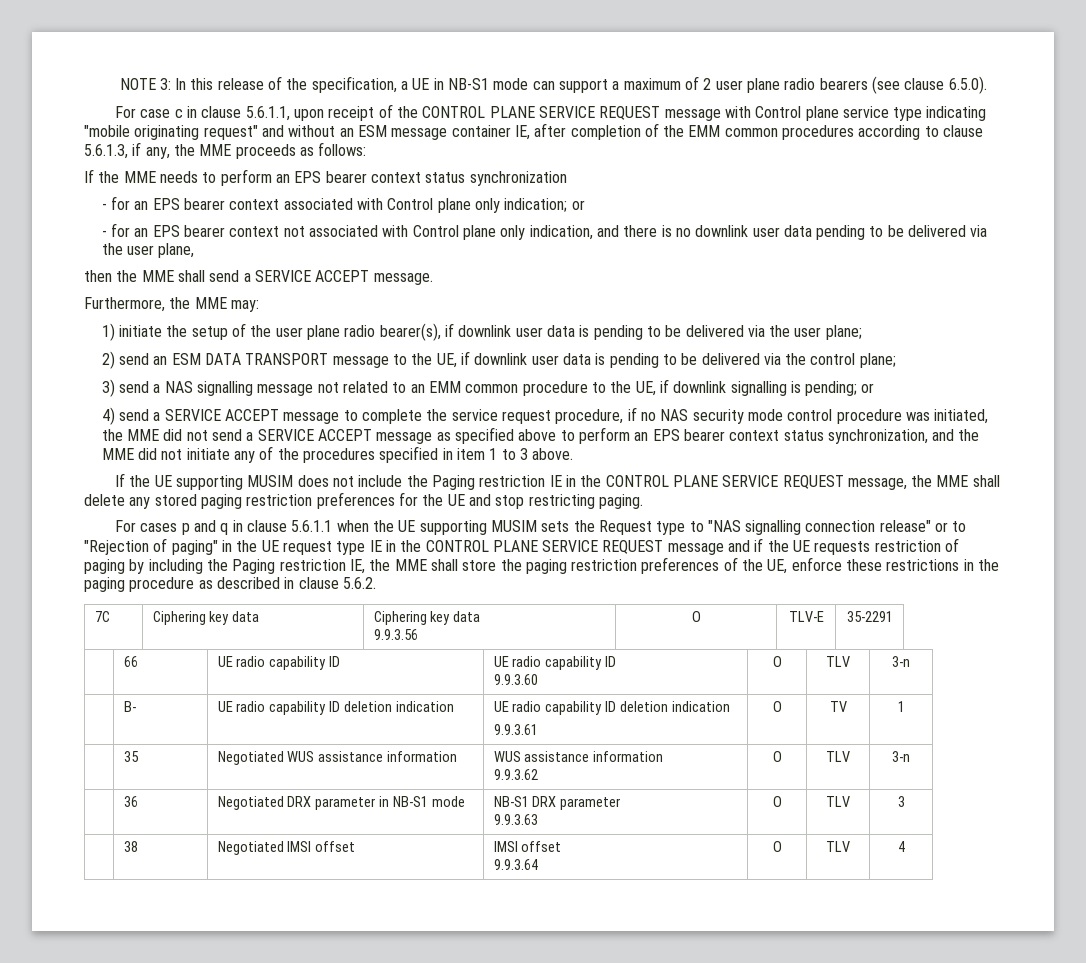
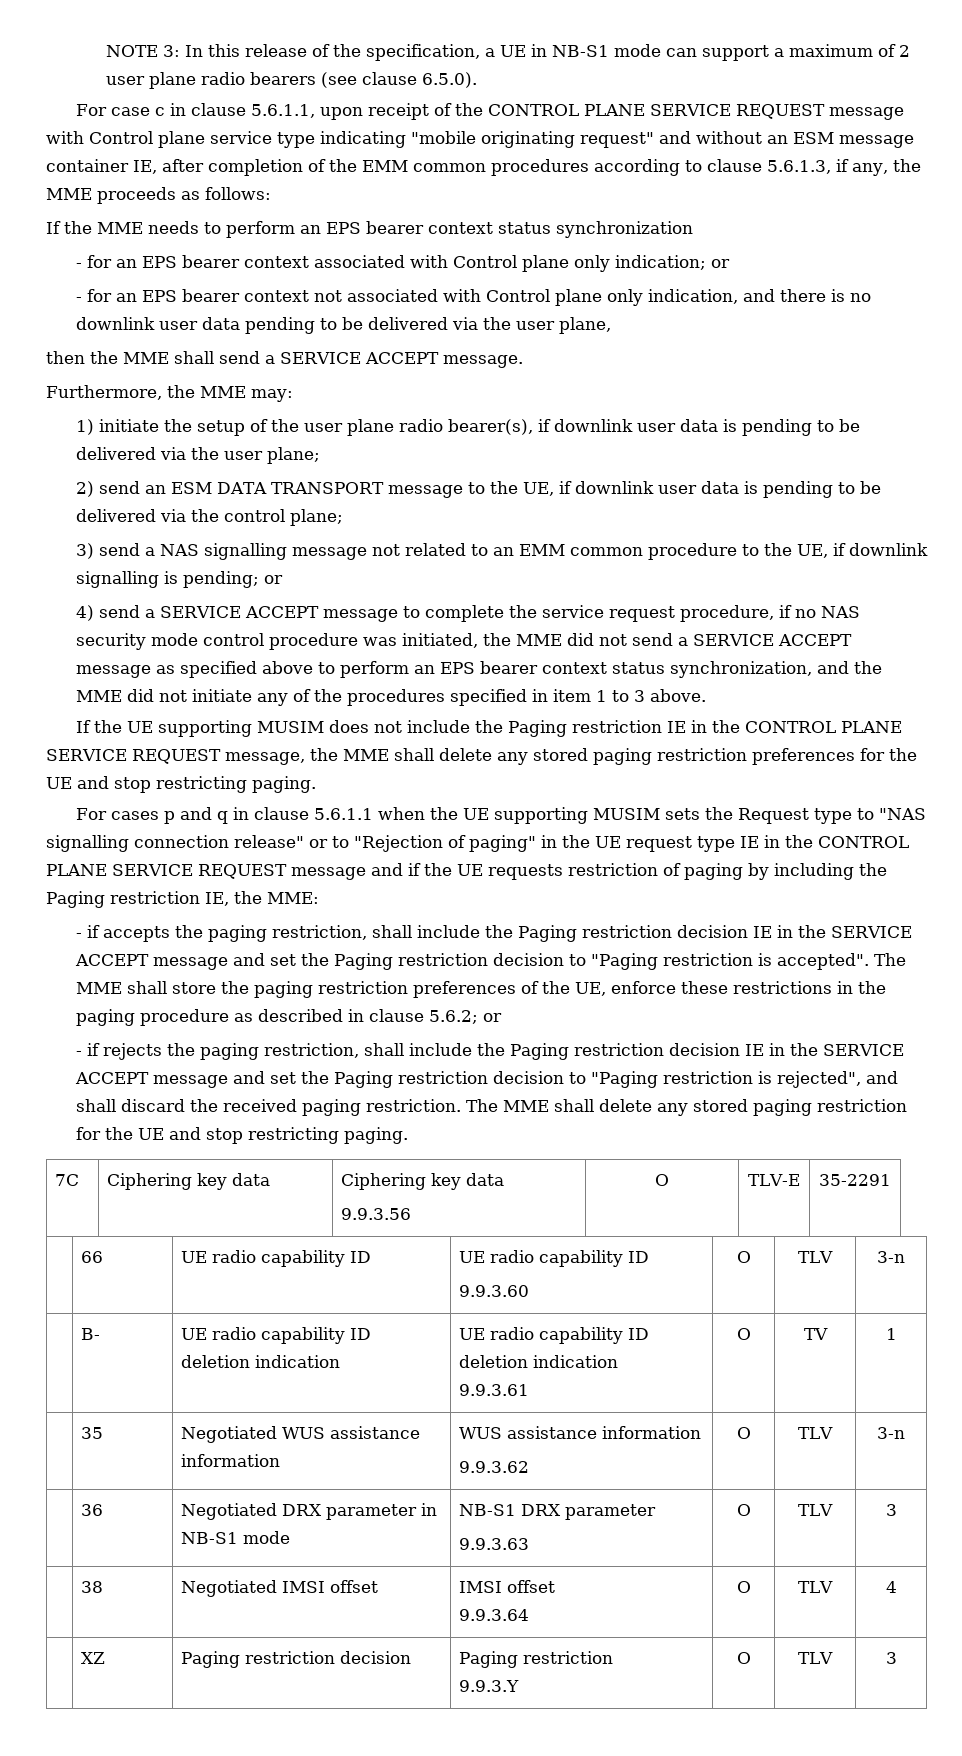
- For cases p and q in clause 5.6.1.1 when the UE supporting MUSIM sets the Request type to "NAS signalling connection release" or to "Rejection of paging" in the UE request type IE in the CONTROL PLANE SERVICE REQUEST message and if the UE requests restriction of paging by including the Paging restriction IE, the MME shall store the paging restriction preferences of the UE, enforce these restrictions in the paging procedure as described in clause 5.6.2.
+ For cases p and q in clause 5.6.1.1 when the UE supporting MUSIM sets the Request type to "NAS signalling connection release" or to "Rejection of paging" in the UE request type IE in the CONTROL PLANE SERVICE REQUEST message and if the UE requests restriction of paging by including the Paging restriction IE, the MME:
+ - if accepts the paging restriction, shall include the Paging restriction decision IE in the SERVICE ACCEPT message and set the Paging restriction decision to "Paging restriction is accepted". The MME shall store the paging restriction preferences of the UE, enforce these restrictions in the paging procedure as described in clause 5.6.2; or
+ - if rejects the paging restriction, shall include the Paging restriction decision IE in the SERVICE ACCEPT message and set the Paging restriction decision to "Paging restriction is rejected", and shall discard the received paging restriction. The MME shall delete any stored paging restriction for the UE and stop restricting paging.
+ | XZ | Paging restriction decision | Paging restriction
+ 9.9.3.Y | O | TLV | 3

